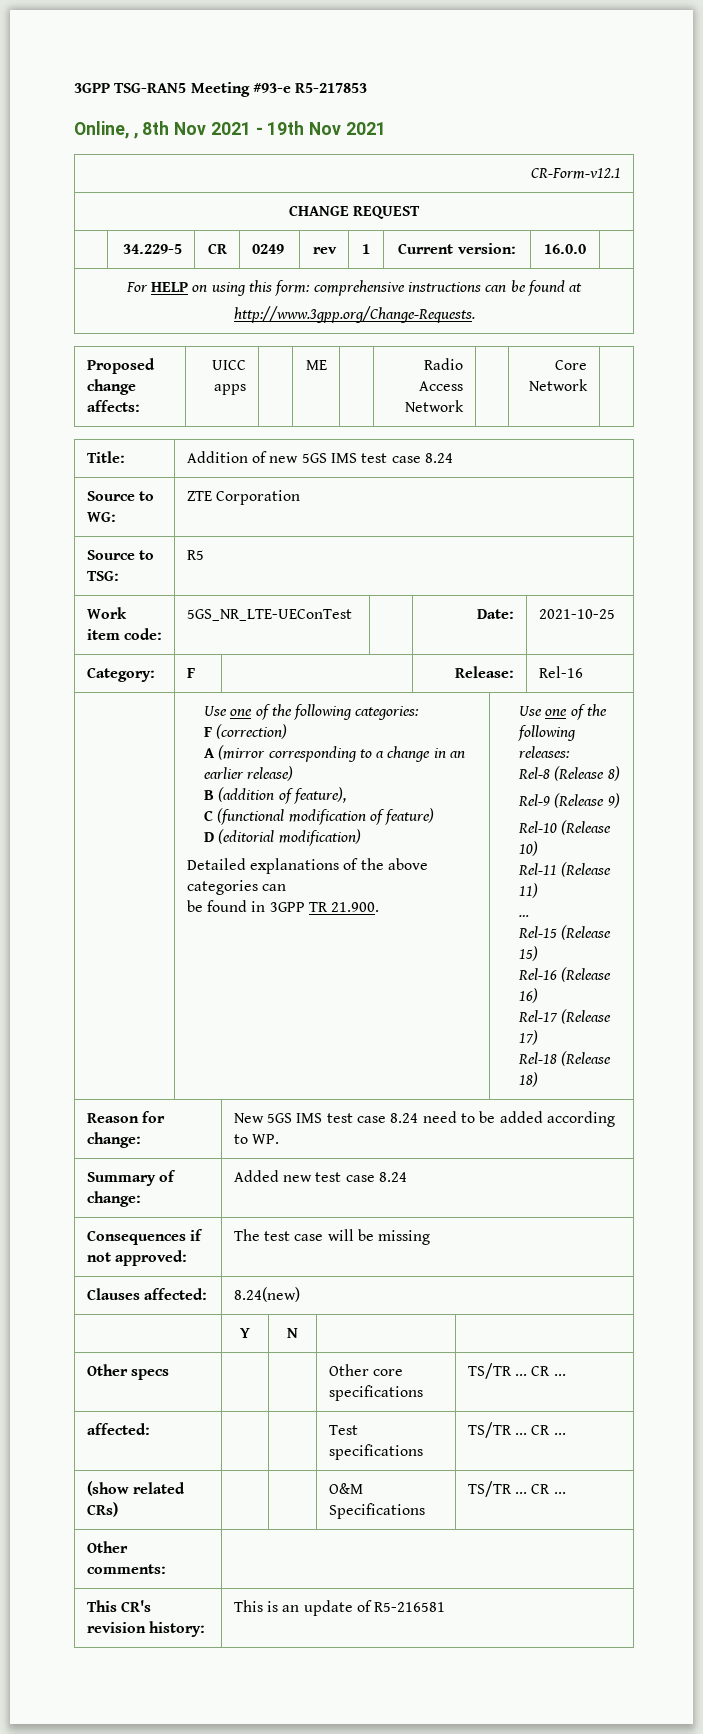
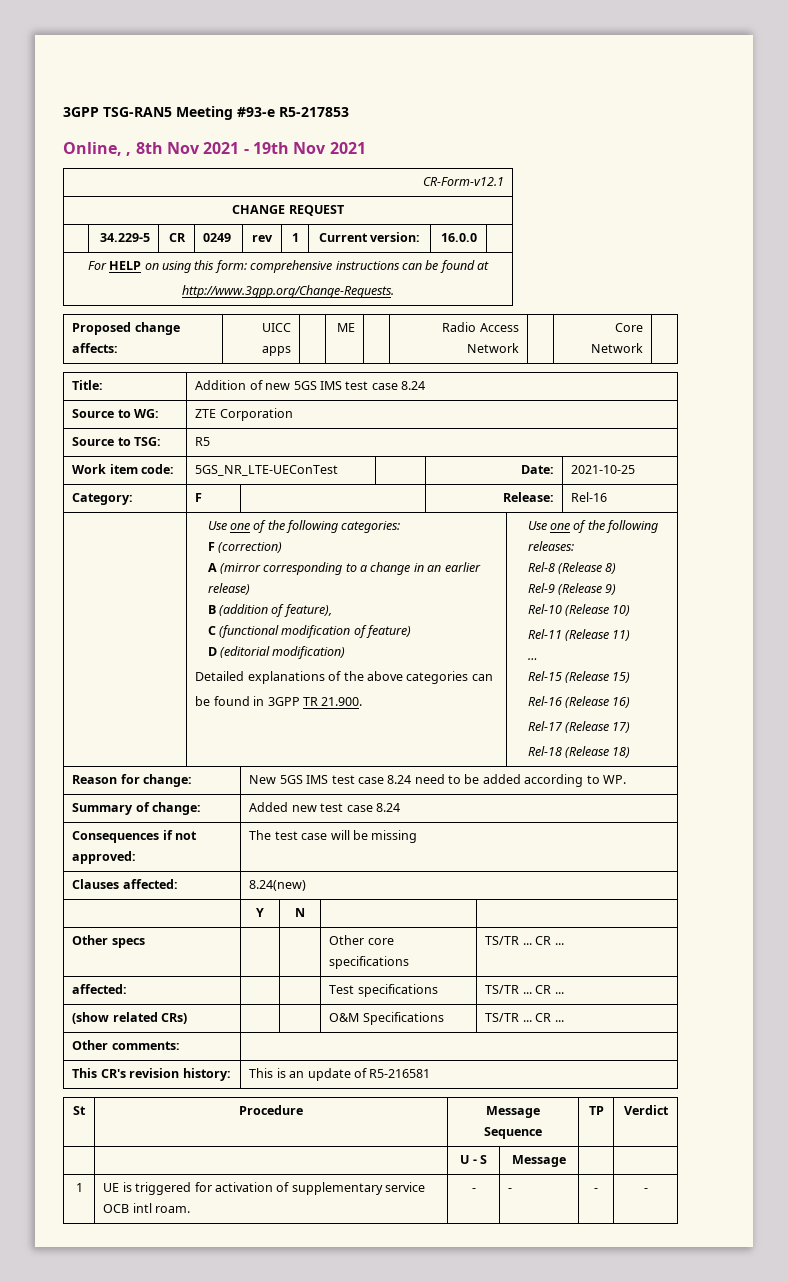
+ St | Procedure | Message Sequence | TP | Verdict
+ | | U - S | Message | |
+ 1 | UE is triggered for activation of supplementary service OCB intl roam. | - | - | - | -

